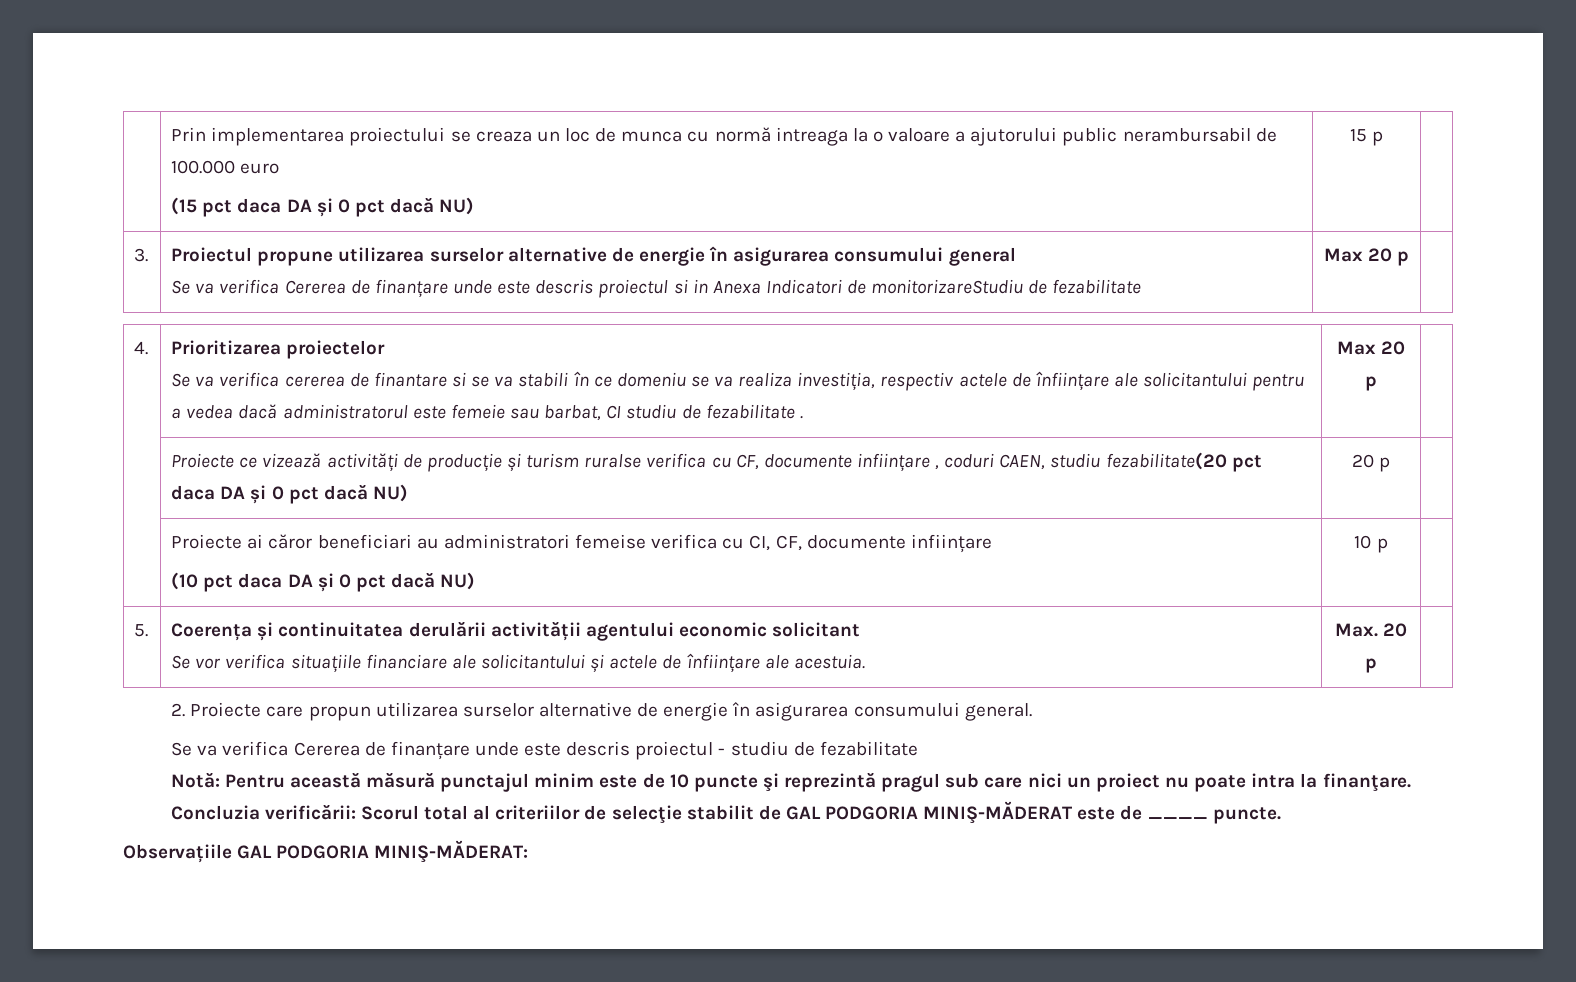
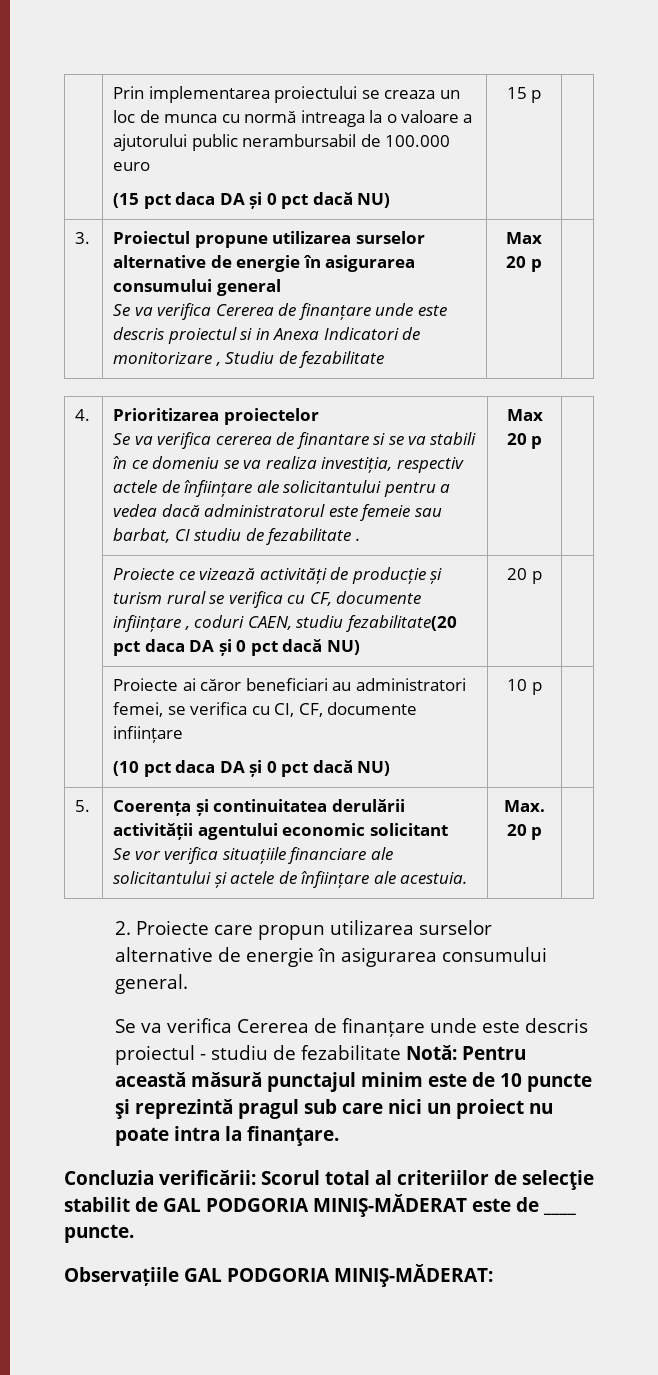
  3. | Proiectul propune utilizarea surselor alternative de energie în asigurarea consumului general
- Se va verifica Cererea de finanțare unde este descris proiectul si in Anexa Indicatori de monitorizareStudiu de fezabilitate | Max 20 p |
+ Se va verifica Cererea de finanțare unde este descris proiectul si in Anexa Indicatori de monitorizare , Studiu de fezabilitate | Max 20 p |
- | Proiecte ce vizează activități de producție și turism ruralse verifica cu CF, documente inființare , coduri CAEN, studiu fezabilitate(20 pct daca DA și 0 pct dacă NU) | 20 p |
+ | Proiecte ce vizează activități de producție și turism rural se verifica cu CF, documente inființare , coduri CAEN, studiu fezabilitate(20 pct daca DA și 0 pct dacă NU) | 20 p |
- | Proiecte ai căror beneficiari au administratori femeise verifica cu CI, CF, documente inființare
+ | Proiecte ai căror beneficiari au administratori femei, se verifica cu CI, CF, documente inființare
- Se va verifica Cererea de finanțare unde este descris proiectul - studiu de fezabilitate
- Notă: Pentru această măsură punctajul minim este de 10 puncte şi reprezintă pragul sub care nici un proiect nu poate intra la finanţare.
+ Se va verifica Cererea de finanțare unde este descris proiectul - studiu de fezabilitate Notă: Pentru această măsură punctajul minim este de 10 puncte şi reprezintă pragul sub care nici un proiect nu poate intra la finanţare.

